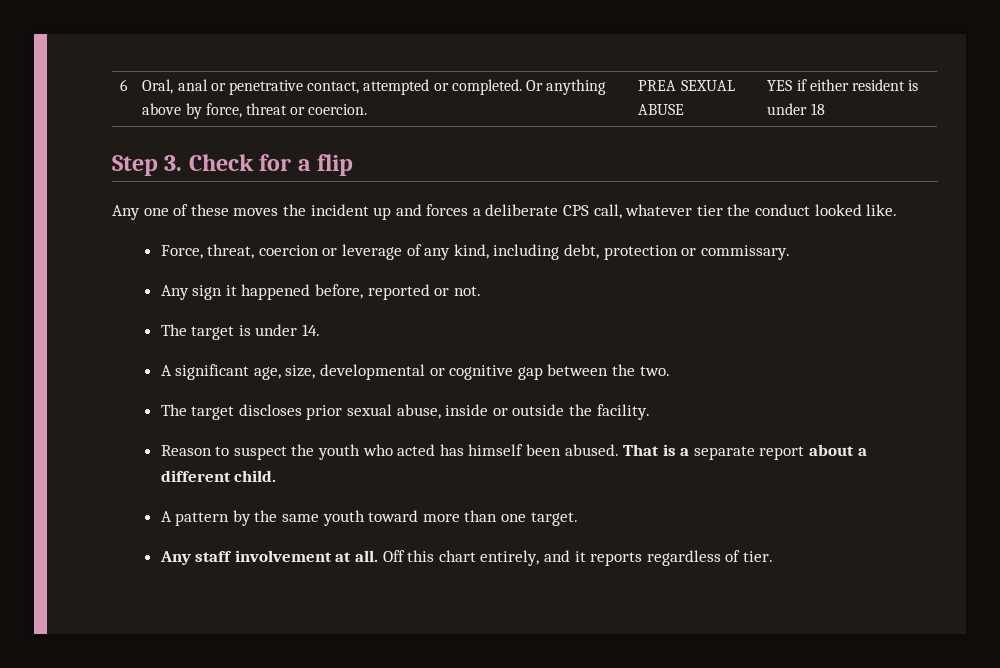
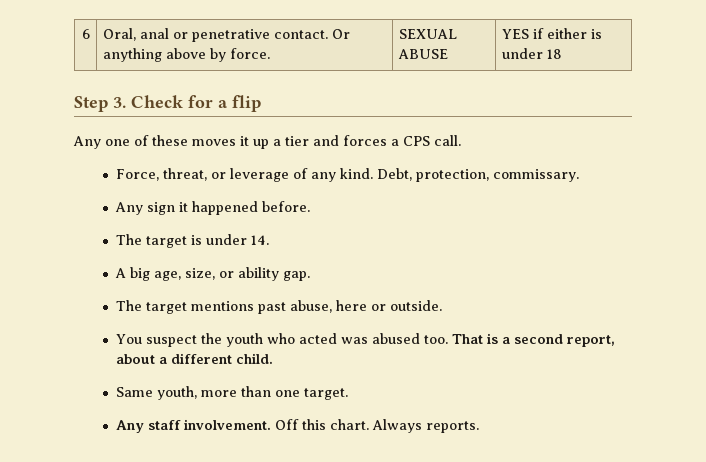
- 6 | Oral, anal or penetrative contact, attempted or completed. Or anything above by force, threat or coercion. | PREA SEXUAL ABUSE | YES if either resident is under 18
+ 6 | Oral, anal or penetrative contact. Or anything above by force. | SEXUAL ABUSE | YES if either is under 18
- Any one of these moves the incident up and forces a deliberate CPS call, whatever tier the conduct looked like.
+ Any one of these moves it up a tier and forces a CPS call.
- Force, threat, coercion or leverage of any kind, including debt, protection or commissary.
+ Force, threat, or leverage of any kind. Debt, protection, commissary.
- Any sign it happened before, reported or not.
+ Any sign it happened before.
- A significant age, size, developmental or cognitive gap between the two.
- The target discloses prior sexual abuse, inside or outside the facility.
- Reason to suspect the youth who acted has himself been abused.
+ A big age, size, or ability gap.
+ The target mentions past abuse, here or outside.
+ You suspect the youth who acted was abused too.
- That is a separate report about a different child.
+ That is a second report, about a different child.
- A pattern by the same youth toward more than one target.
+ Same youth, more than one target.
- Any staff involvement at all. Off this chart entirely, and it reports regardless of tier.
+ Any staff involvement. Off this chart. Always reports.

